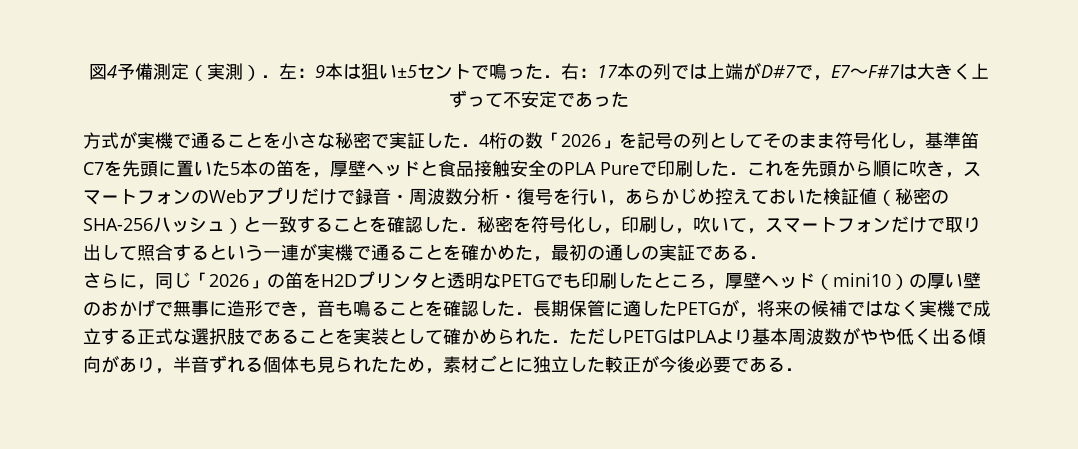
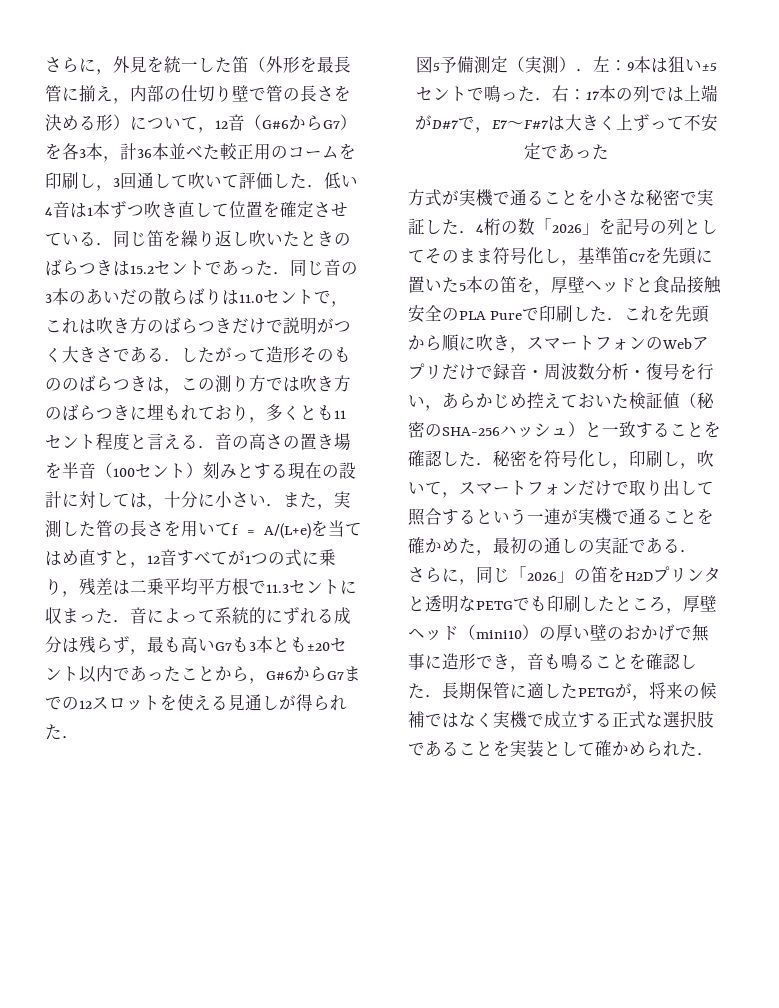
- 図4予備測定（実測）．左：9本は狙い±5セントで鳴った．右：17本の列では上端がD#7で，E7〜F#7は大きく上ずって不安定であった
+ さらに，外見を統一した笛（外形を最長管に揃え，内部の仕切り壁で管の長さを決める形）について，12音（G#6からG7）を各3本，計36本並べた較正用のコームを印刷し，3回通して吹いて評価した．低い4音は1本ずつ吹き直して位置を確定させている．同じ笛を繰り返し吹いたときのばらつきは15.2セントであった．同じ音の3本のあいだの散らばりは11.0セントで，これは吹き方のばらつきだけで説明がつく大きさである．したがって造形そのもののばらつきは，この測り方では吹き方のばらつきに埋もれており，多くとも11セント程度と言える．音の高さの置き場を半音（100セント）刻みとする現在の設計に対しては，十分に小さい．また，実測した管の長さを用いてf = A/(L+e)を当てはめ直すと，12音すべてが1つの式に乗り，残差は二乗平均平方根で11.3セントに収まった．音によって系統的にずれる成分は残らず，最も高いG7も3本とも±20セント以内であったことから，G#6からG7までの12スロットを使える見通しが得られた．
+ 図5予備測定（実測）．左：9本は狙い±5セントで鳴った．右：17本の列では上端がD#7で，E7〜F#7は大きく上ずって不安定であった
- さらに，同じ「2026」の笛をH2Dプリンタと透明なPETGでも印刷したところ，厚壁ヘッド（mini10）の厚い壁のおかげで無事に造形でき，音も鳴ることを確認した．長期保管に適したPETGが，将来の候補ではなく実機で成立する正式な選択肢であることを実装として確かめられた．ただしPETGはPLAより基本周波数がやや低く出る傾向があり，半音ずれる個体も見られたため，素材ごとに独立した較正が今後必要である．
+ さらに，同じ「2026」の笛をH2Dプリンタと透明なPETGでも印刷したところ，厚壁ヘッド（mini10）の厚い壁のおかげで無事に造形でき，音も鳴ることを確認した．長期保管に適したPETGが，将来の候補ではなく実機で成立する正式な選択肢であることを実装として確かめられた．

